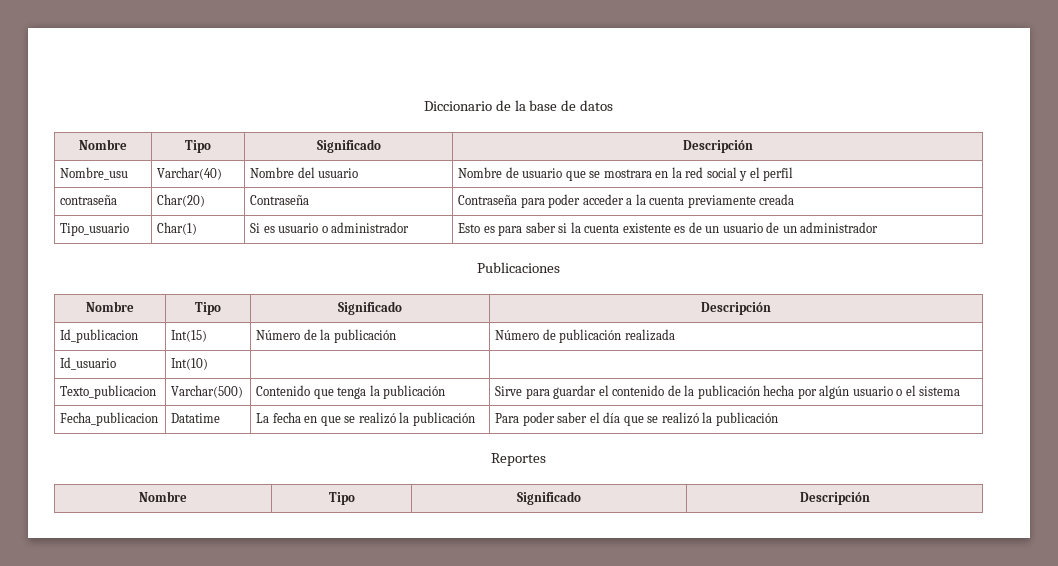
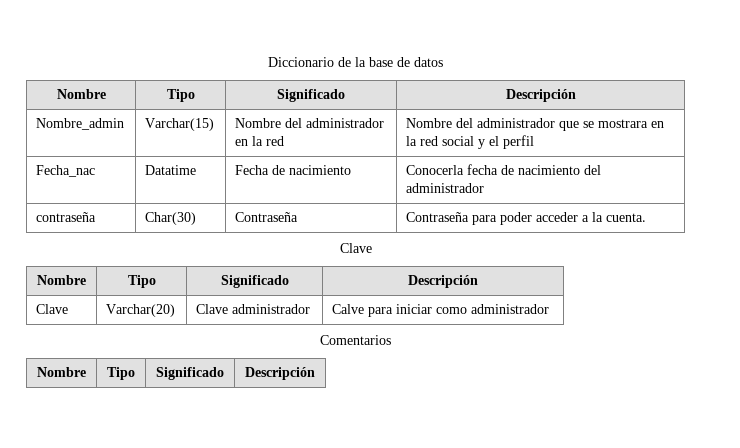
- Nombre_usu | Varchar(40) | Nombre del usuario | Nombre de usuario que se mostrara en la red social y el perfil
+ Nombre_admin | Varchar(15) | Nombre del administrador en la red | Nombre del administrador que se mostrara en la red social y el perfil
+ Fecha_nac | Datatime | Fecha de nacimiento | Conocerla fecha de nacimiento del administrador
- contraseña | Char(20) | Contraseña | Contraseña para poder acceder a la cuenta previamente creada
- Tipo_usuario | Char(1) | Si es usuario o administrador | Esto es para saber si la cuenta existente es de un usuario de un administrador
- Publicaciones
+ contraseña | Char(30) | Contraseña | Contraseña para poder acceder a la cuenta.
+ Clave
  Nombre | Tipo | Significado | Descripción
- Id_publicacion | Int(15) | Número de la publicación | Número de publicación realizada
- Id_usuario | Int(10) | |
- Texto_publicacion | Varchar(500) | Contenido que tenga la publicación | Sirve para guardar el contenido de la publicación hecha por algún usuario o el sistema
- Fecha_publicacion | Datatime | La fecha en que se realizó la publicación | Para poder saber el día que se realizó la publicación
- Reportes
+ Clave | Varchar(20) | Clave administrador | Calve para iniciar como administrador
+ Comentarios

